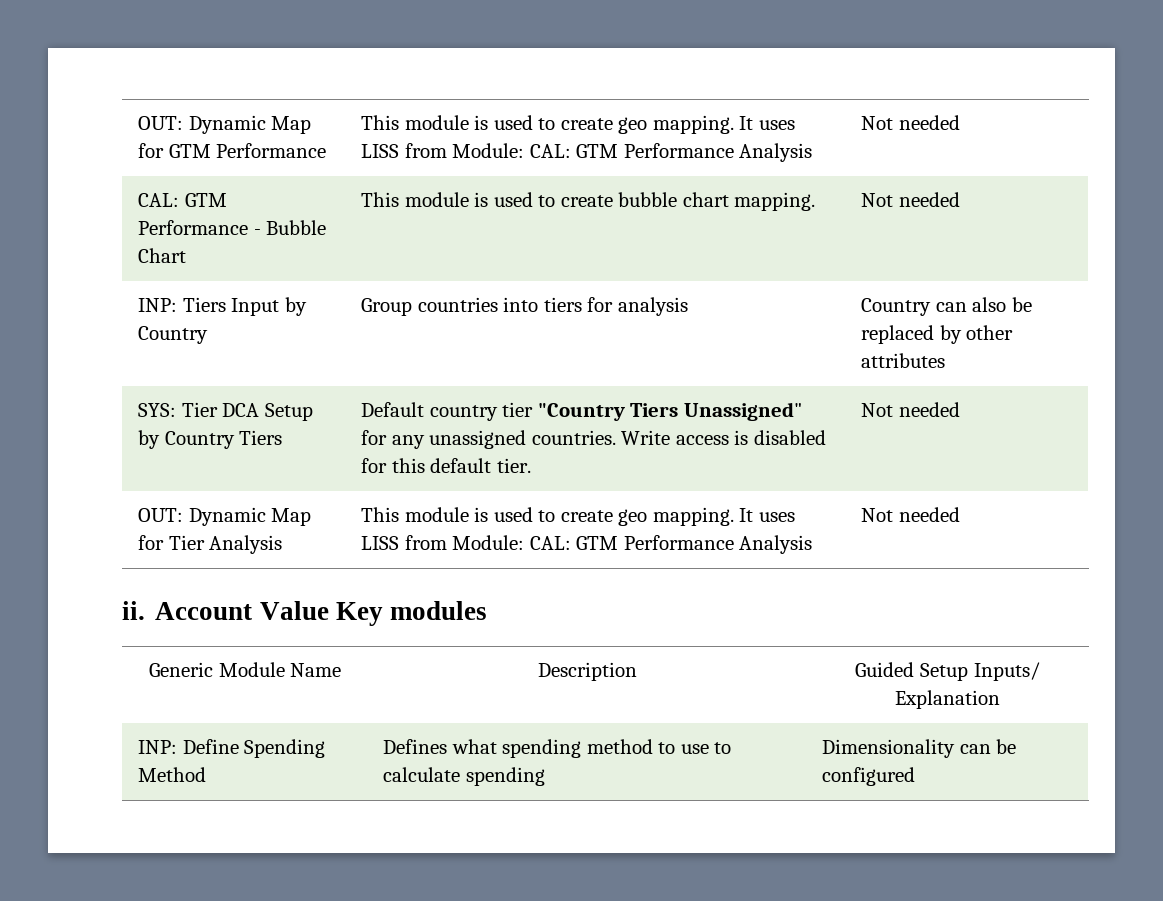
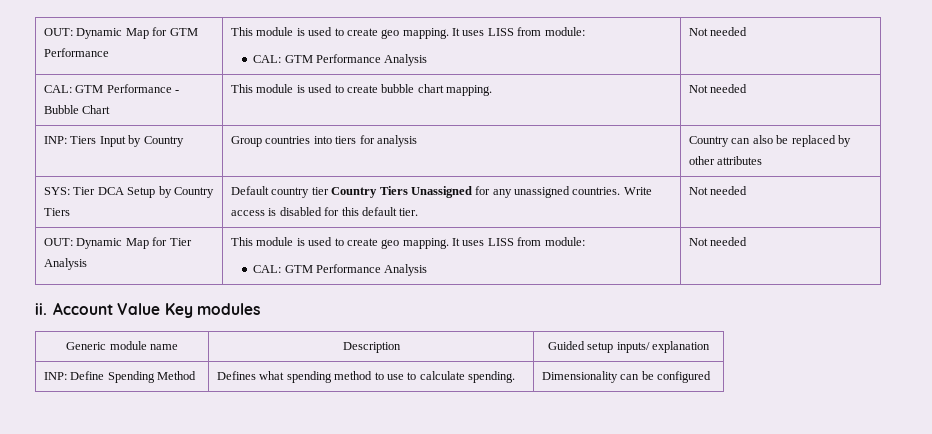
- OUT: Dynamic Map for GTM Performance | This module is used to create geo mapping. It uses LISS from Module: CAL: GTM Performance Analysis | Not needed
+ OUT: Dynamic Map for GTM Performance | This module is used to create geo mapping. It uses LISS from module:
+ CAL: GTM Performance Analysis | Not needed
- SYS: Tier DCA Setup by Country Tiers | Default country tier "Country Tiers Unassigned" for any unassigned countries. Write access is disabled for this default tier. | Not needed
+ SYS: Tier DCA Setup by Country Tiers | Default country tier Country Tiers Unassigned for any unassigned countries. Write access is disabled for this default tier. | Not needed
- OUT: Dynamic Map for Tier Analysis | This module is used to create geo mapping. It uses LISS from Module: CAL: GTM Performance Analysis | Not needed
+ OUT: Dynamic Map for Tier Analysis | This module is used to create geo mapping. It uses LISS from module:
+ CAL: GTM Performance Analysis | Not needed
- Generic Module Name | Description | Guided Setup Inputs/ Explanation
+ Generic module name | Description | Guided setup inputs/ explanation
- INP: Define Spending Method | Defines what spending method to use to calculate spending | Dimensionality can be configured
+ INP: Define Spending Method | Defines what spending method to use to calculate spending. | Dimensionality can be configured

